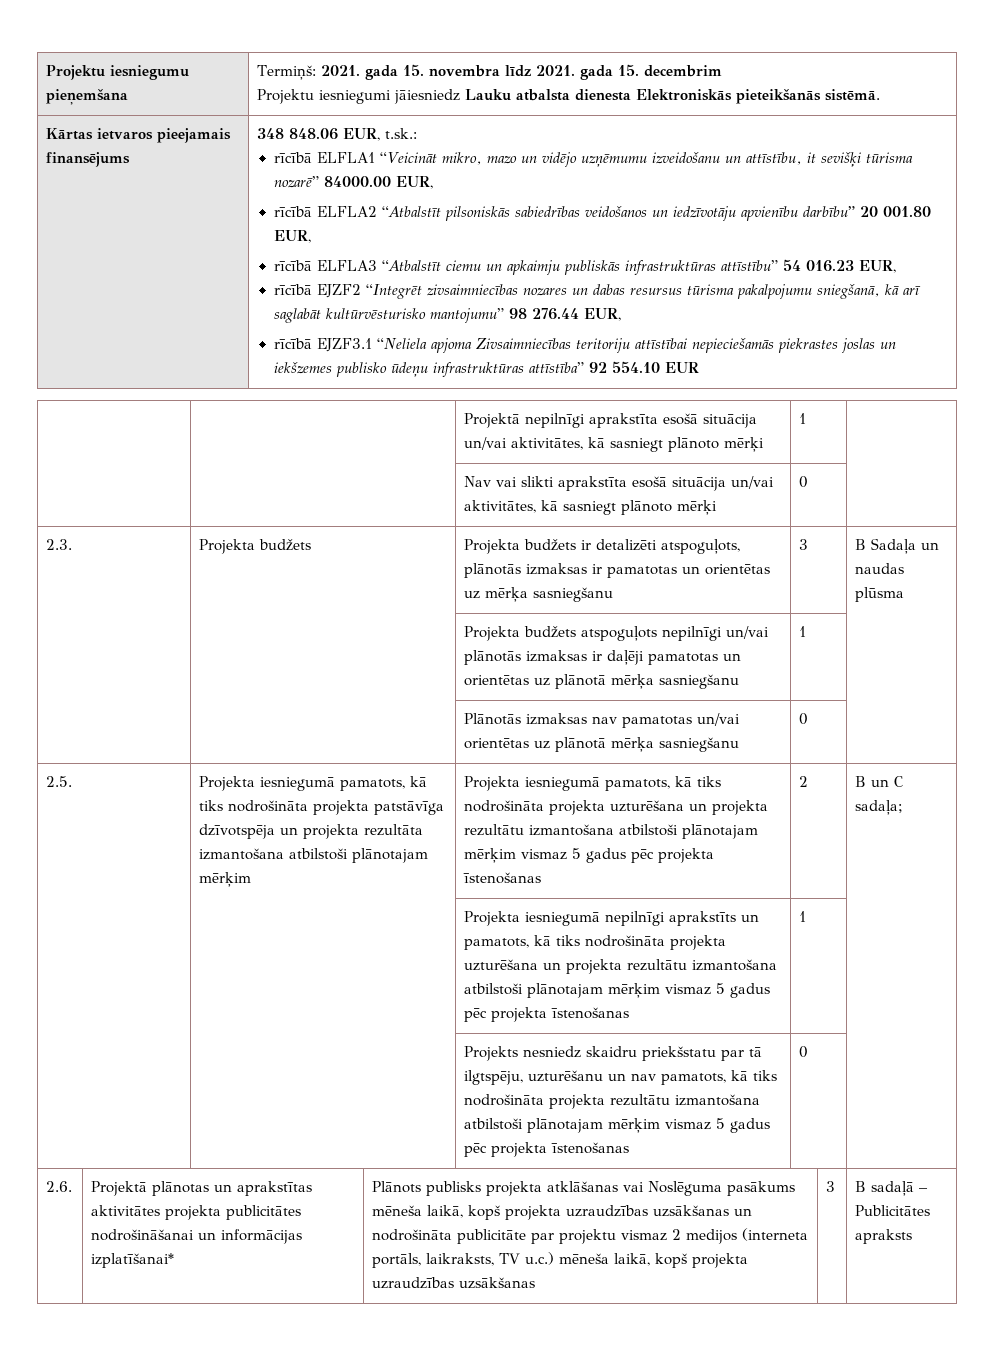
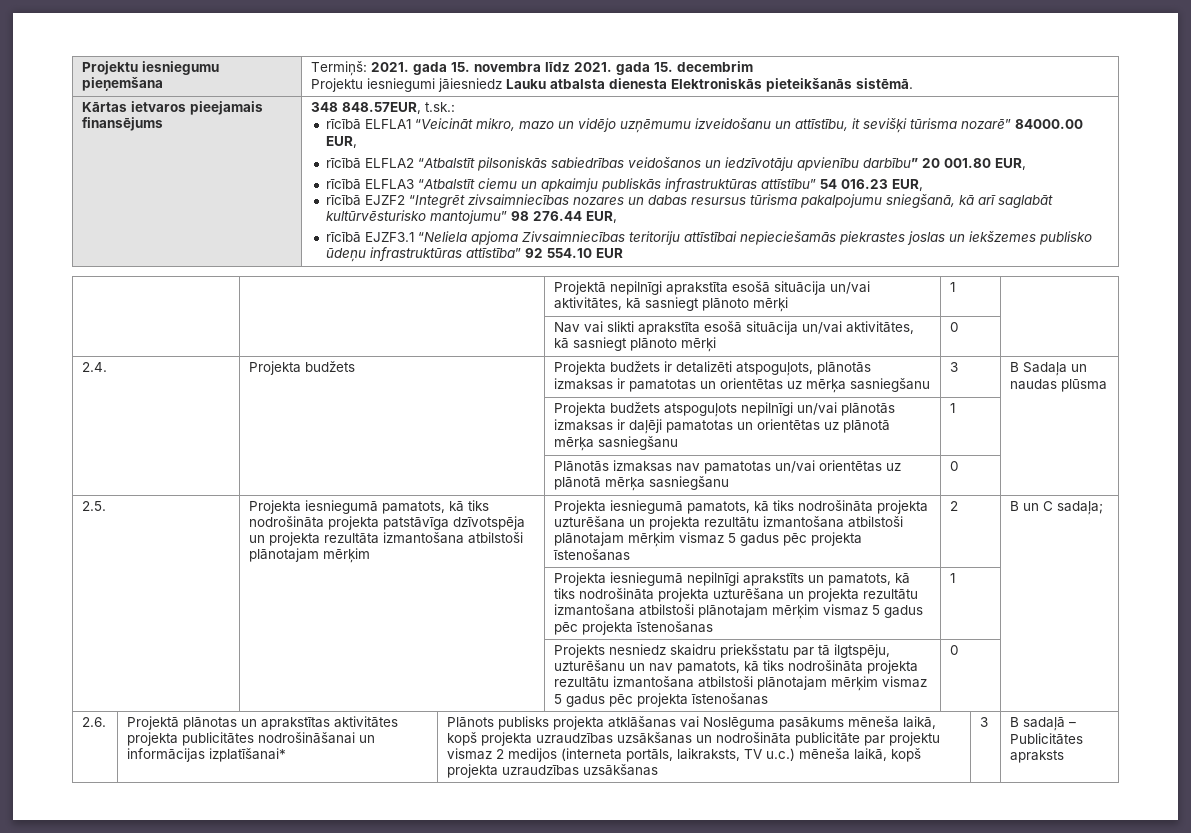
- 348 848.06 EUR, t.sk.:
+ 348 848.57EUR, t.sk.:
- 2.3. | Projekta budžets | Projekta budžets ir detalizēti atspoguļots, plānotās izmaksas ir pamatotas un orientētas uz mērķa sasniegšanu | 3 | B Sadaļa un naudas plūsma
+ 2.4. | Projekta budžets | Projekta budžets ir detalizēti atspoguļots, plānotās izmaksas ir pamatotas un orientētas uz mērķa sasniegšanu | 3 | B Sadaļa un naudas plūsma

